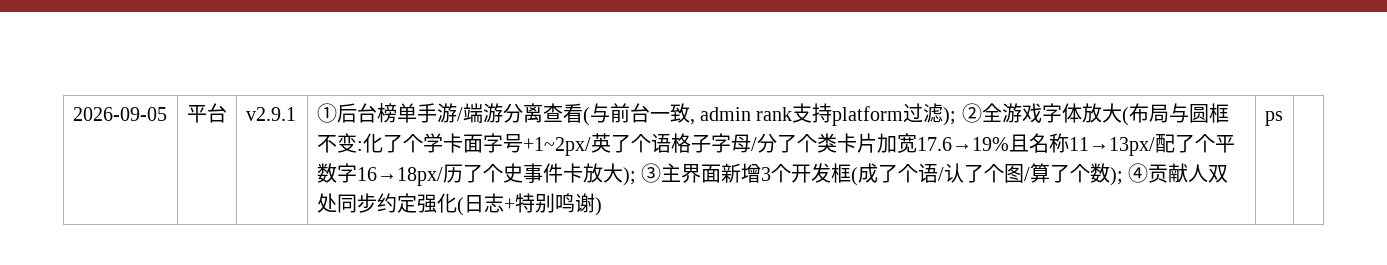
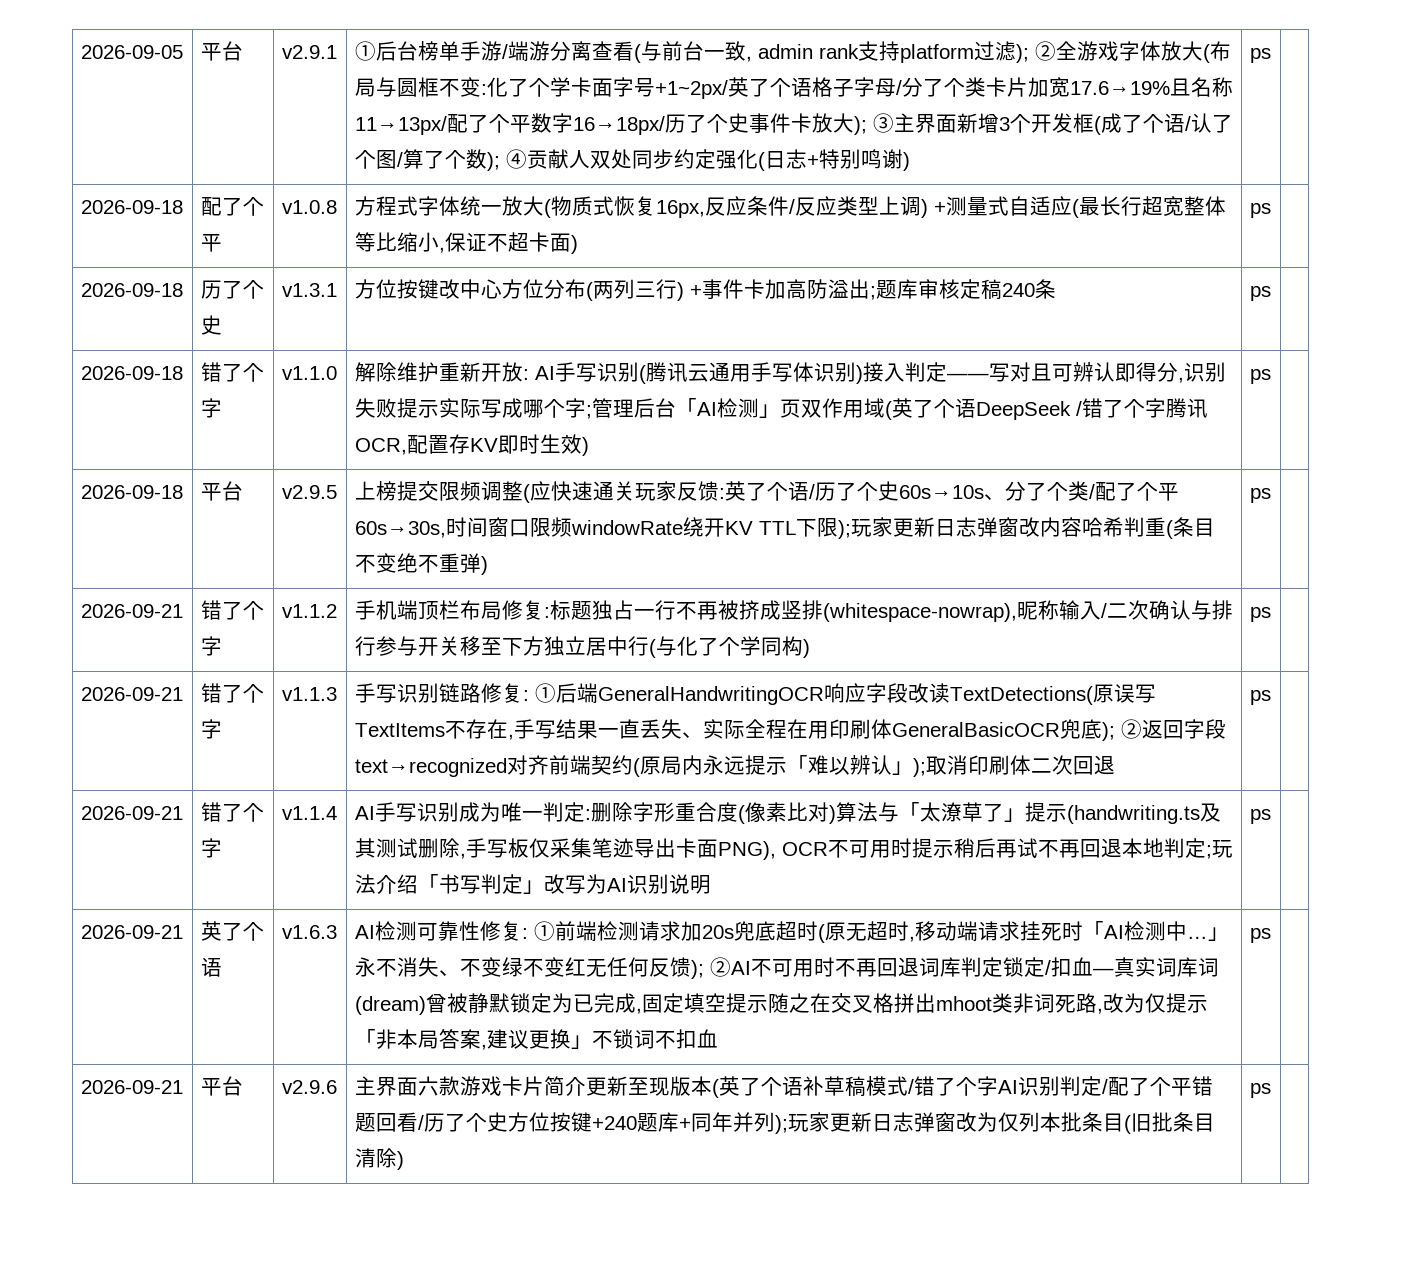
+ 2026-09-18 | 配了个平 | v1.0.8 | 方程式字体统一放大(物质式恢复16px,反应条件/反应类型上调) +测量式自适应(最长行超宽整体等比缩小,保证不超卡面) | ps |
+ 2026-09-18 | 历了个史 | v1.3.1 | 方位按键改中心方位分布(两列三行) +事件卡加高防溢出;题库审核定稿240条 | ps |
+ 2026-09-18 | 错了个字 | v1.1.0 | 解除维护重新开放: AI手写识别(腾讯云通用手写体识别)接入判定——写对且可辨认即得分,识别失败提示实际写成哪个字;管理后台「AI检测」页双作用域(英了个语DeepSeek /错了个字腾讯OCR,配置存KV即时生效) | ps |
+ 2026-09-18 | 平台 | v2.9.5 | 上榜提交限频调整(应快速通关玩家反馈:英了个语/历了个史60s→10s、分了个类/配了个平60s→30s,时间窗口限频windowRate绕开KV TTL下限);玩家更新日志弹窗改内容哈希判重(条目不变绝不重弹) | ps |
+ 2026-09-21 | 错了个字 | v1.1.2 | 手机端顶栏布局修复:标题独占一行不再被挤成竖排(whitespace-nowrap),昵称输入/二次确认与排行参与开关移至下方独立居中行(与化了个学同构) | ps |
+ 2026-09-21 | 错了个字 | v1.1.3 | 手写识别链路修复: ①后端GeneralHandwritingOCR响应字段改读TextDetections(原误写TextItems不存在,手写结果一直丢失、实际全程在用印刷体GeneralBasicOCR兜底); ②返回字段text→recognized对齐前端契约(原局内永远提示「难以辨认」);取消印刷体二次回退 | ps |
+ 2026-09-21 | 错了个字 | v1.1.4 | AI手写识别成为唯一判定:删除字形重合度(像素比对)算法与「太潦草了」提示(handwriting.ts及其测试删除,手写板仅采集笔迹导出卡面PNG), OCR不可用时提示稍后再试不再回退本地判定;玩法介绍「书写判定」改写为AI识别说明 | ps |
+ 2026-09-21 | 英了个语 | v1.6.3 | AI检测可靠性修复: ①前端检测请求加20s兜底超时(原无超时,移动端请求挂死时「AI检测中…」永不消失、不变绿不变红无任何反馈); ②AI不可用时不再回退词库判定锁定/扣血—真实词库词(dream)曾被静默锁定为已完成,固定填空提示随之在交叉格拼出mhoot类非词死路,改为仅提示「非本局答案,建议更换」不锁词不扣血 | ps |
+ 2026-09-21 | 平台 | v2.9.6 | 主界面六款游戏卡片简介更新至现版本(英了个语补草稿模式/错了个字AI识别判定/配了个平错题回看/历了个史方位按键+240题库+同年并列);玩家更新日志弹窗改为仅列本批条目(旧批条目清除) | ps

